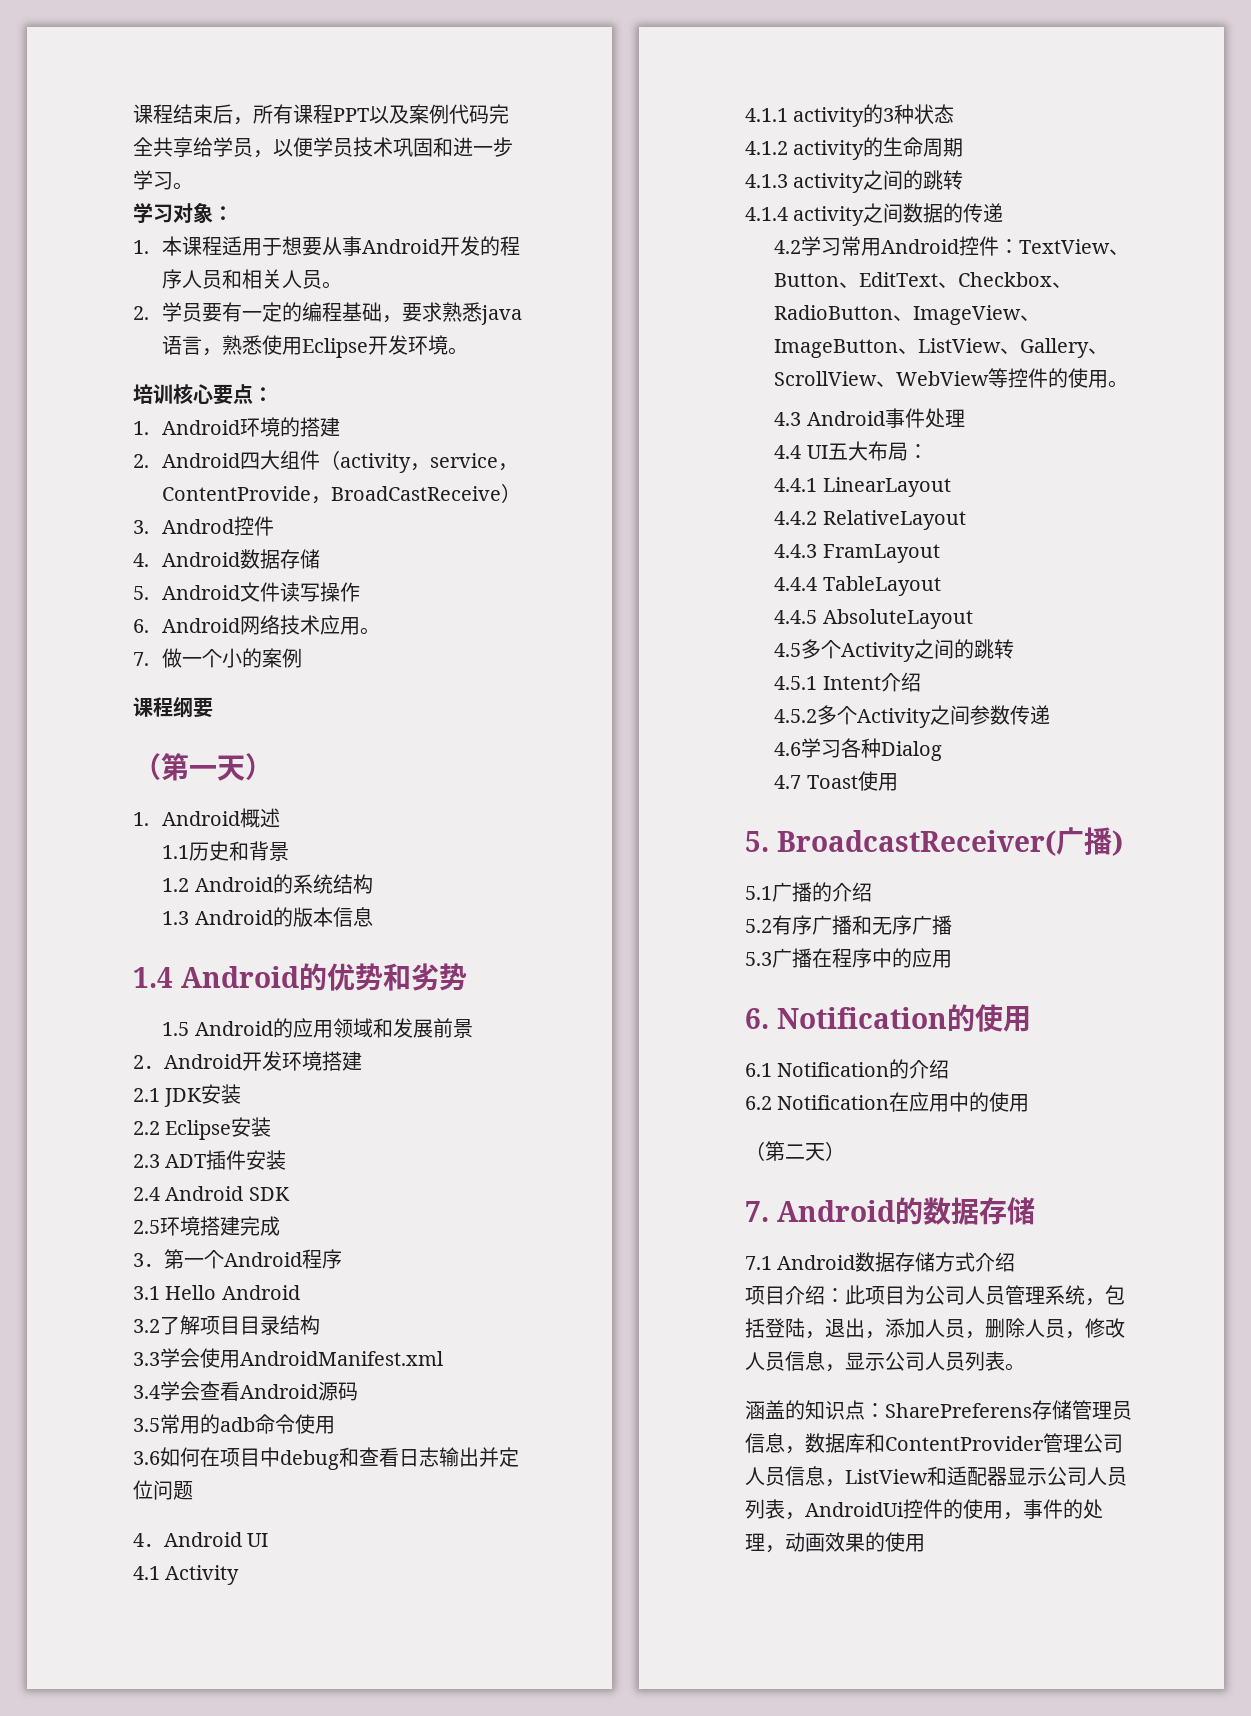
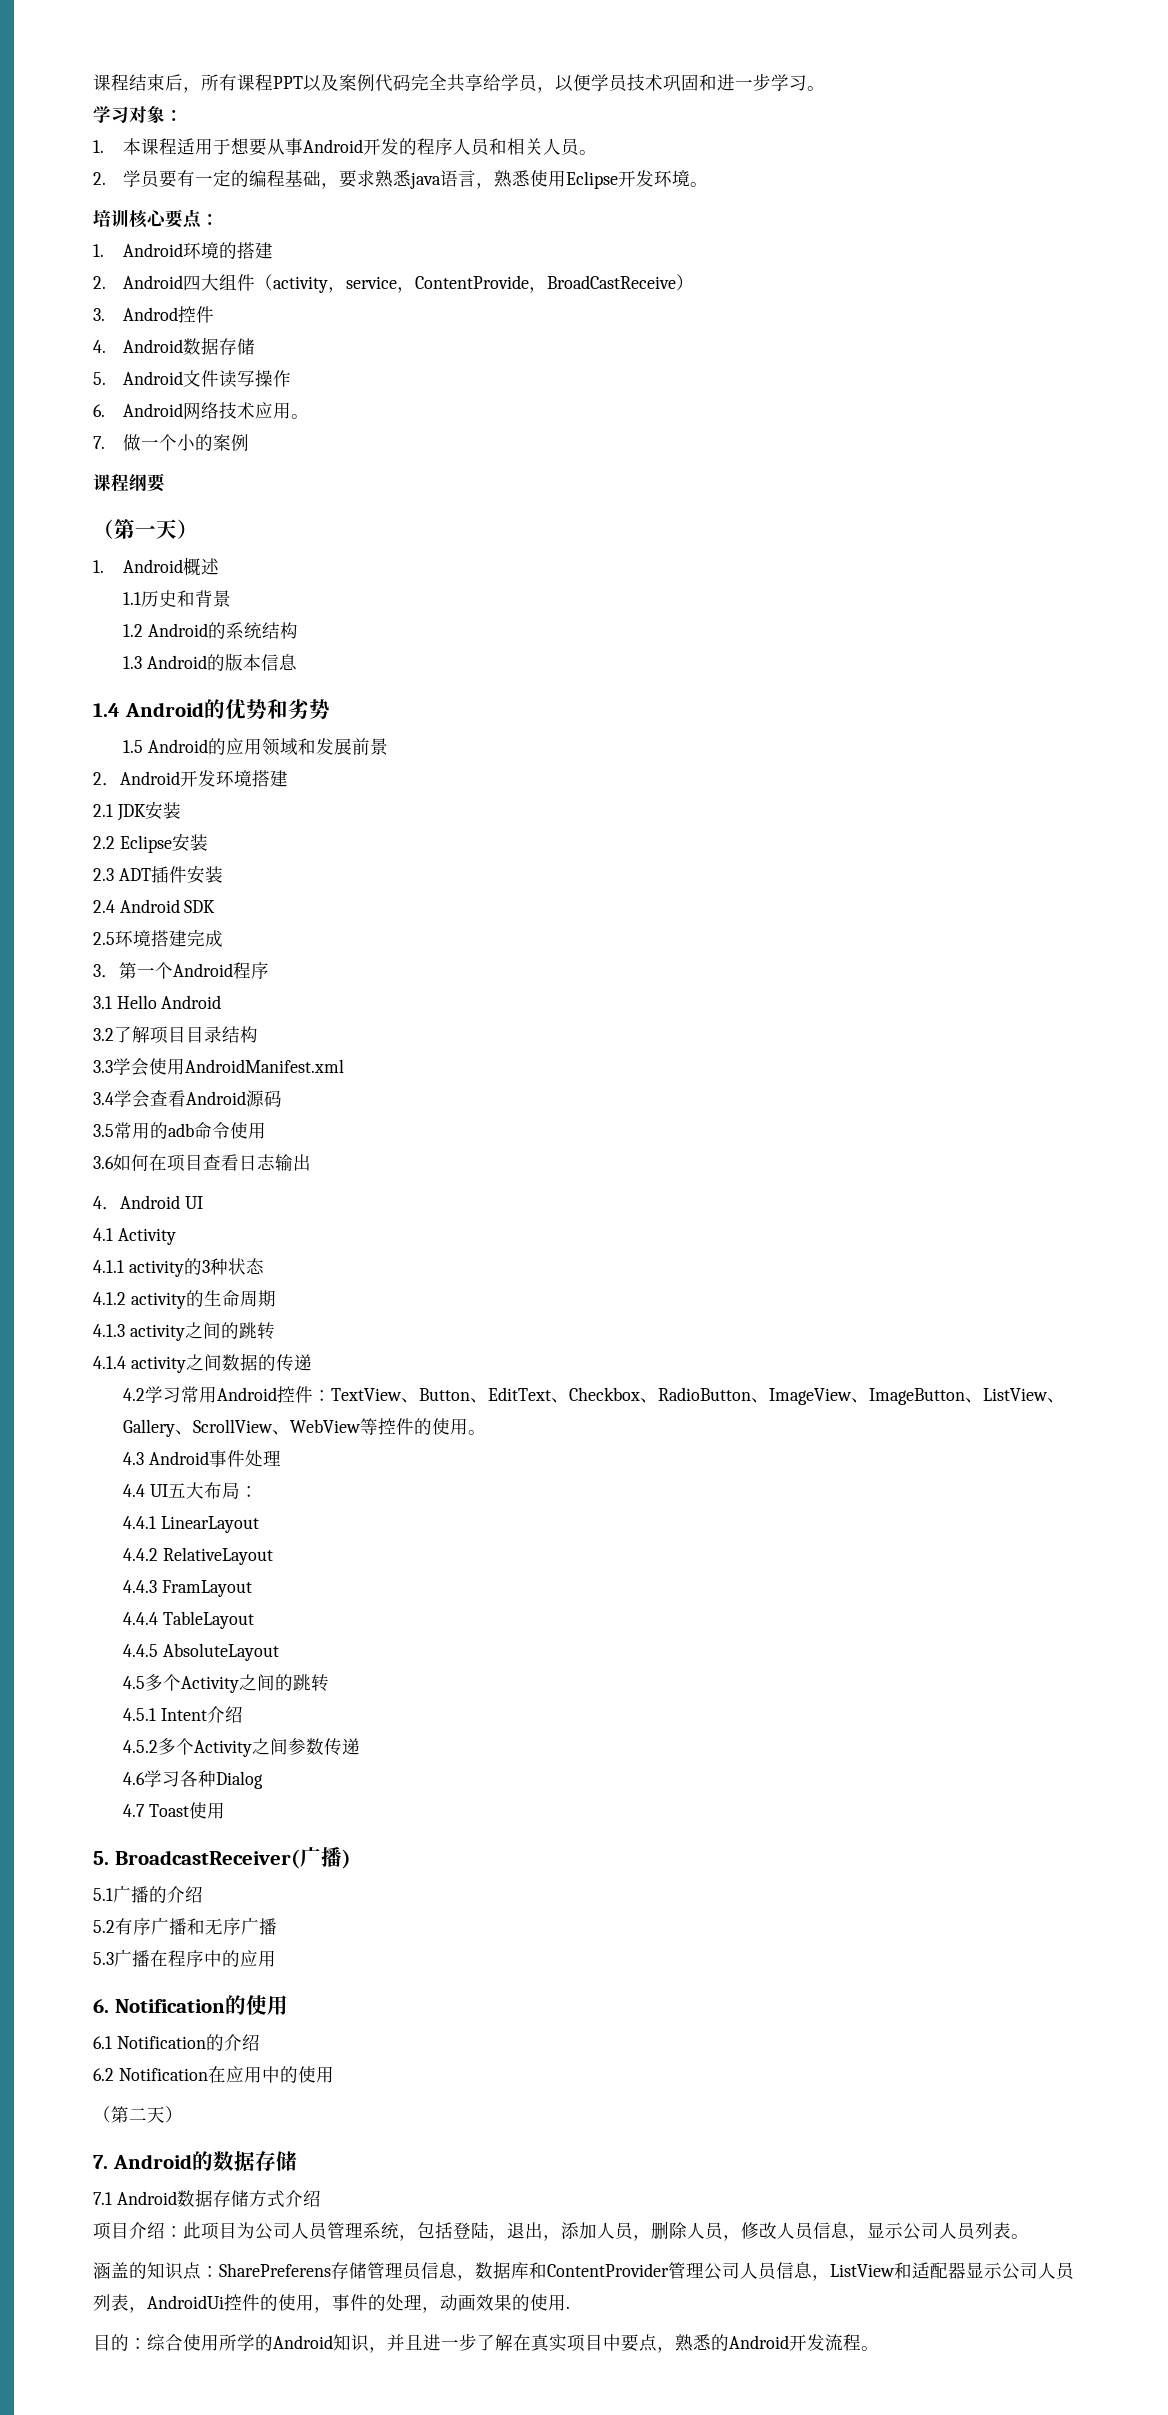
- 3.6如何在项目中debug和查看日志输出并定位问题
+ 3.6如何在项目查看日志输出
- 涵盖的知识点：SharePreferens存储管理员信息，数据库和ContentProvider管理公司人员信息，ListView和适配器显示公司人员列表，AndroidUi控件的使用，事件的处理，动画效果的使用
+ 涵盖的知识点：SharePreferens存储管理员信息，数据库和ContentProvider管理公司人员信息，ListView和适配器显示公司人员列表，AndroidUi控件的使用，事件的处理，动画效果的使用.
+ 目的：综合使用所学的Android知识，并且进一步了解在真实项目中要点，熟悉的Android开发流程。

